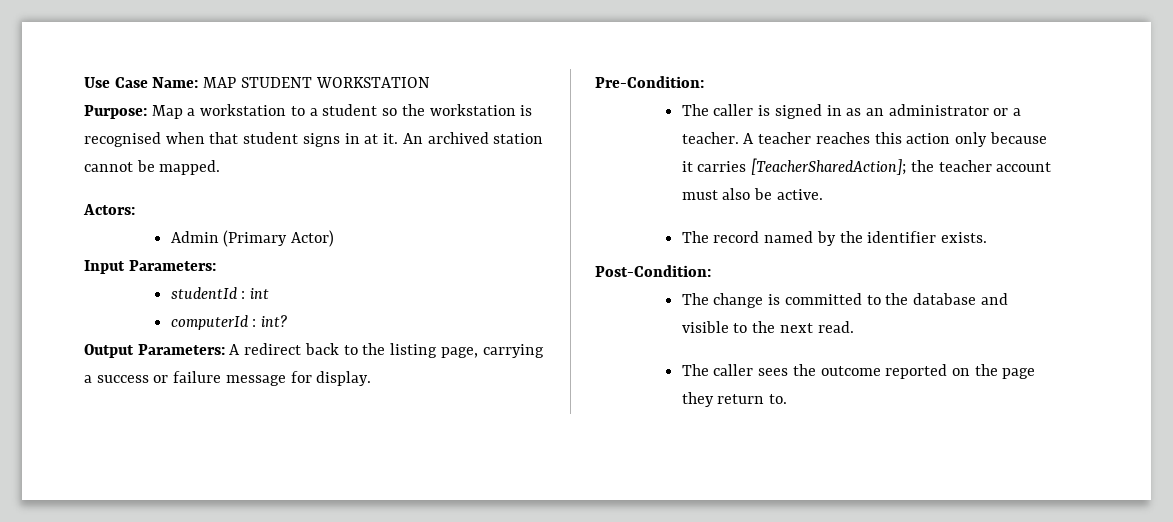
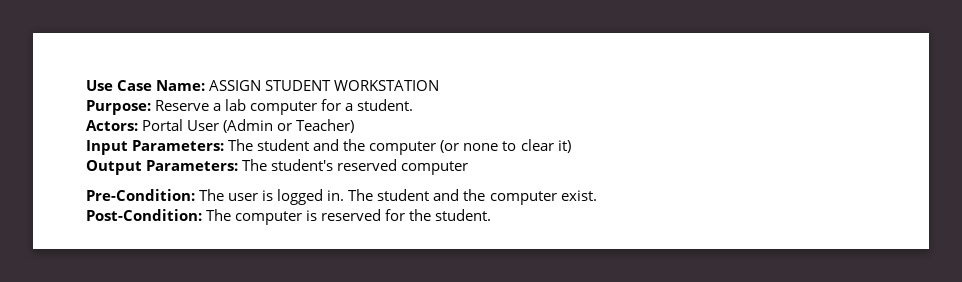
- Use Case Name: MAP STUDENT WORKSTATION
+ Use Case Name: ASSIGN STUDENT WORKSTATION
- Purpose: Map a workstation to a student so the workstation is recognised when that student signs in at it. An archived station cannot be mapped.
- Actors:
- Admin (Primary Actor)
- Input Parameters:
- studentId : int
- computerId : int?
- Output Parameters: A redirect back to the listing page, carrying a success or failure message for display.
- Pre-Condition:
- The caller is signed in as an administrator or a teacher. A teacher reaches this action only because it carries [TeacherSharedAction]; the teacher account must also be active.
- The record named by the identifier exists.
- Post-Condition:
- The change is committed to the database and visible to the next read.
- The caller sees the outcome reported on the page they return to.
+ Purpose: Reserve a lab computer for a student.
+ Actors: Portal User (Admin or Teacher)
+ Input Parameters: The student and the computer (or none to clear it)
+ Output Parameters: The student's reserved computer
+ Pre-Condition: The user is logged in. The student and the computer exist.
+ Post-Condition: The computer is reserved for the student.

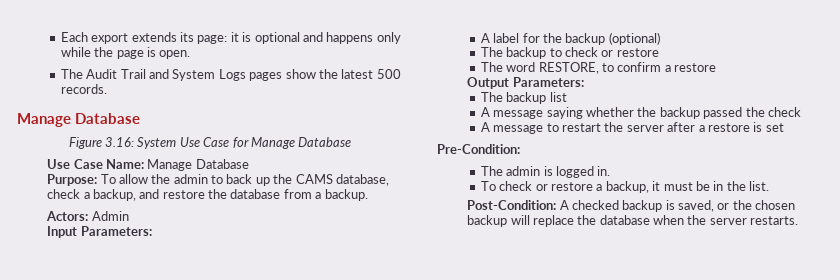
- Use Case Name: ASSIGN STUDENT WORKSTATION
- Purpose: Reserve a lab computer for a student.
- Actors: Portal User (Admin or Teacher)
- Input Parameters: The student and the computer (or none to clear it)
- Output Parameters: The student's reserved computer
+ Each export extends its page: it is optional and happens only while the page is open.
+ The Audit Trail and System Logs pages show the latest 500 records.
+ Manage Database
+ Figure 3.16: System Use Case for Manage Database
+ Use Case Name: Manage Database
+ Purpose: To allow the admin to back up the CAMS database, check a backup, and restore the database from a backup.
+ Actors: Admin
+ Input Parameters:
+ A label for the backup (optional)
+ The backup to check or restore
+ The word RESTORE, to confirm a restore
+ Output Parameters:
+ The backup list
+ A message saying whether the backup passed the check
+ A message to restart the server after a restore is set
- Pre-Condition: The user is logged in. The student and the computer exist.
- Post-Condition: The computer is reserved for the student.
+ Pre-Condition:
+ The admin is logged in.
+ To check or restore a backup, it must be in the list.
+ Post-Condition: A checked backup is saved, or the chosen backup will replace the database when the server restarts.

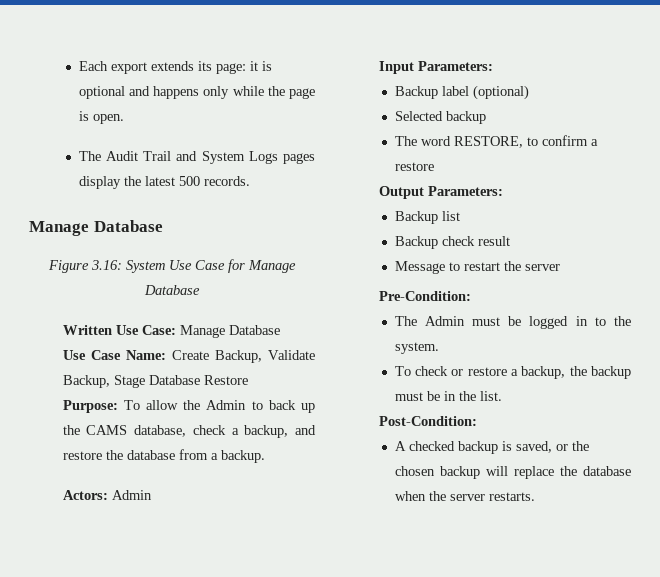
- The Audit Trail and System Logs pages show the latest 500 records.
+ The Audit Trail and System Logs pages display the latest 500 records.
- Use Case Name: Manage Database
+ Written Use Case: Manage Database
+ Use Case Name: Create Backup, Validate Backup, Stage Database Restore
- Purpose: To allow the admin to back up the CAMS database, check a backup, and restore the database from a backup.
+ Purpose: To allow the Admin to back up the CAMS database, check a backup, and restore the database from a backup.
- A label for the backup (optional)
+ Backup label (optional)
- The backup to check or restore
+ Selected backup
- The backup list
+ Backup list
- A message saying whether the backup passed the check
- A message to restart the server after a restore is set
+ Backup check result
+ Message to restart the server
  Pre-Condition:
- The admin is logged in.
+ The Admin must be logged in to the system.
- To check or restore a backup, it must be in the list.
+ To check or restore a backup, the backup must be in the list.
- Post-Condition: A checked backup is saved, or the chosen backup will replace the database when the server restarts.
+ Post-Condition:
+ A checked backup is saved, or the chosen backup will replace the database when the server restarts.

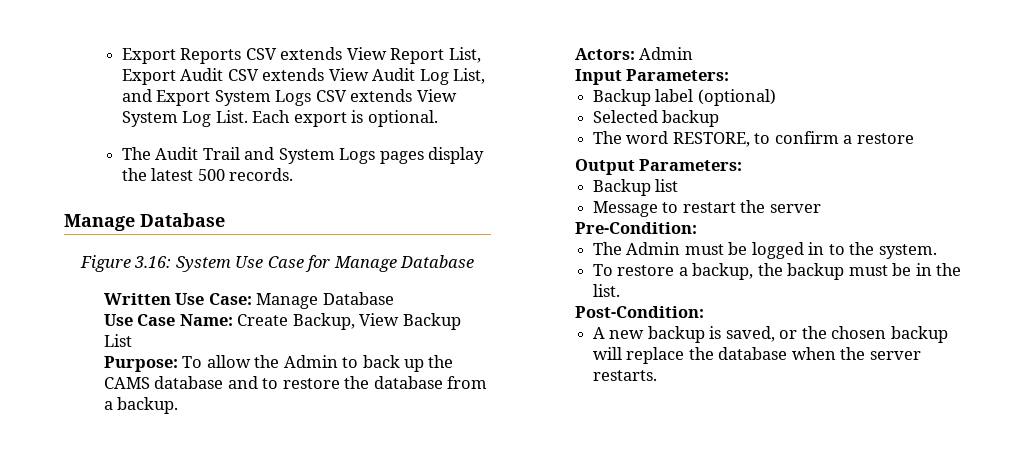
- Each export extends its page: it is optional and happens only while the page is open.
+ Export Reports CSV extends View Report List, Export Audit CSV extends View Audit Log List, and Export System Logs CSV extends View System Log List. Each export is optional.
- Use Case Name: Create Backup, Validate Backup, Stage Database Restore
+ Use Case Name: Create Backup, View Backup List
- Purpose: To allow the Admin to back up the CAMS database, check a backup, and restore the database from a backup.
+ Purpose: To allow the Admin to back up the CAMS database and to restore the database from a backup.
- Backup check result
- To check or restore a backup, the backup must be in the list.
+ To restore a backup, the backup must be in the list.
- A checked backup is saved, or the chosen backup will replace the database when the server restarts.
+ A new backup is saved, or the chosen backup will replace the database when the server restarts.

